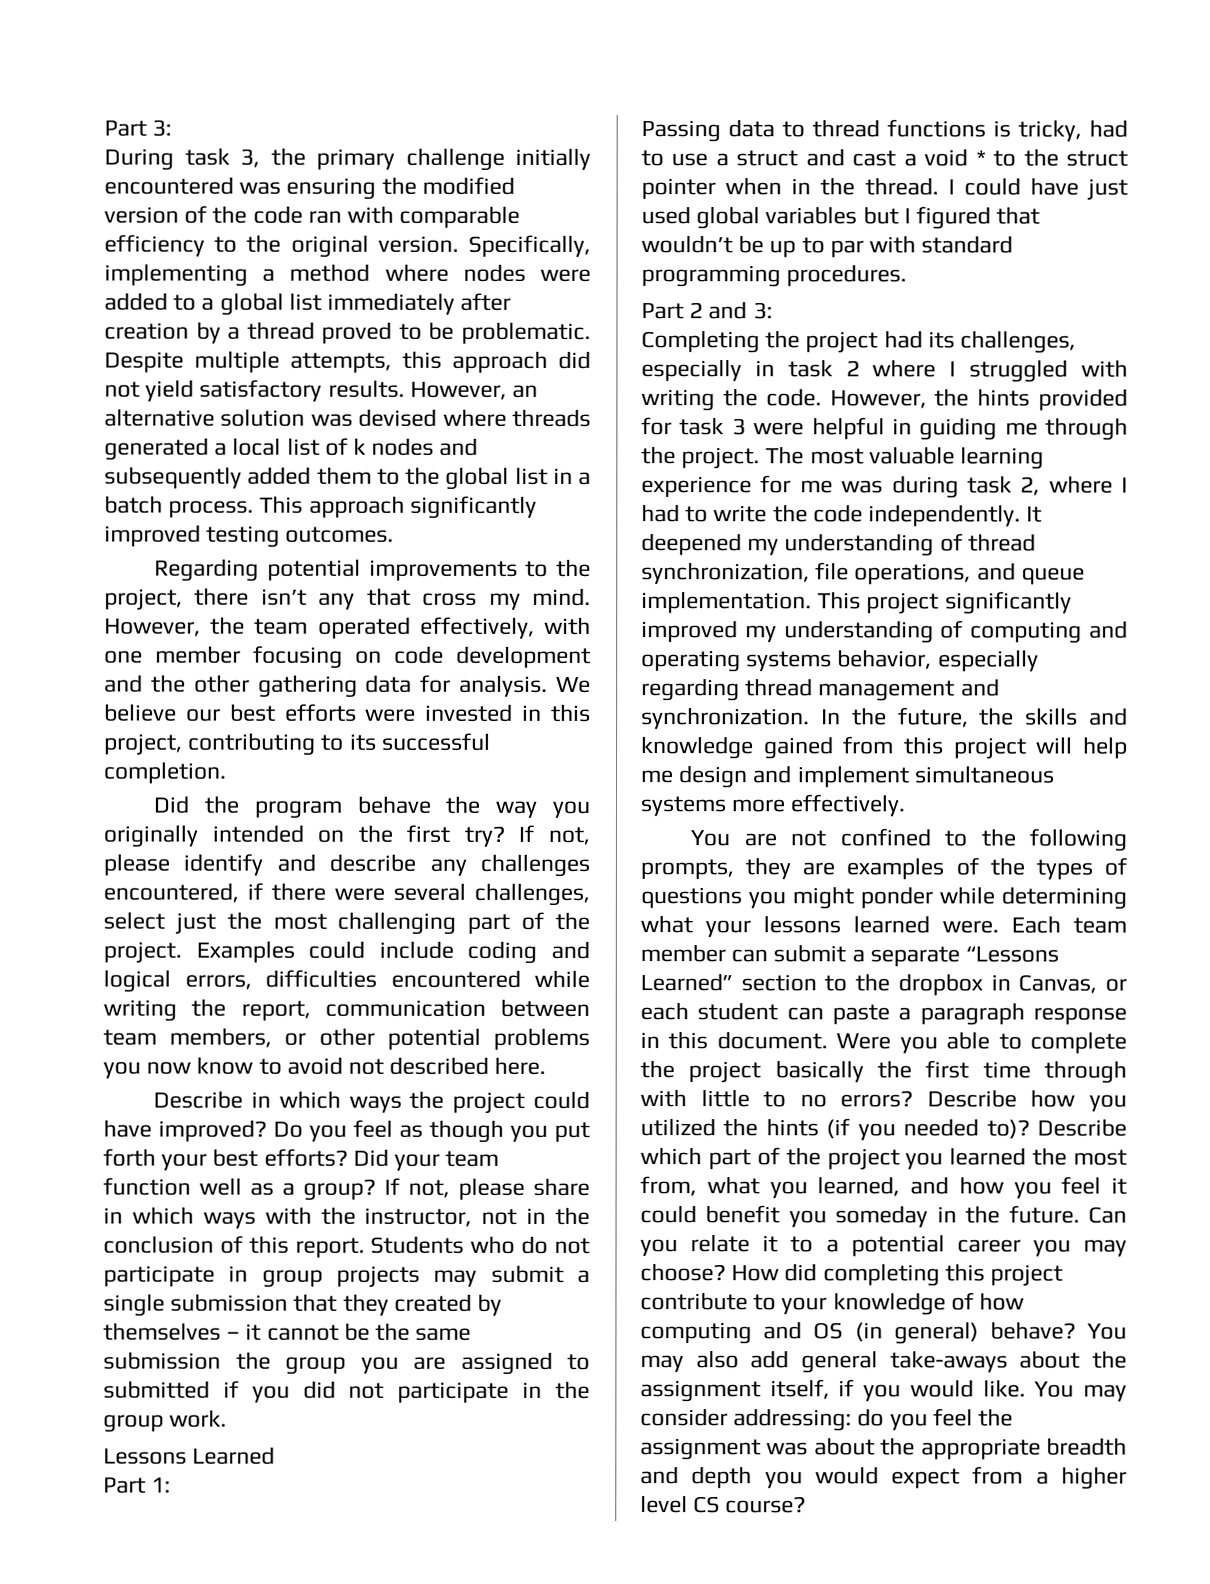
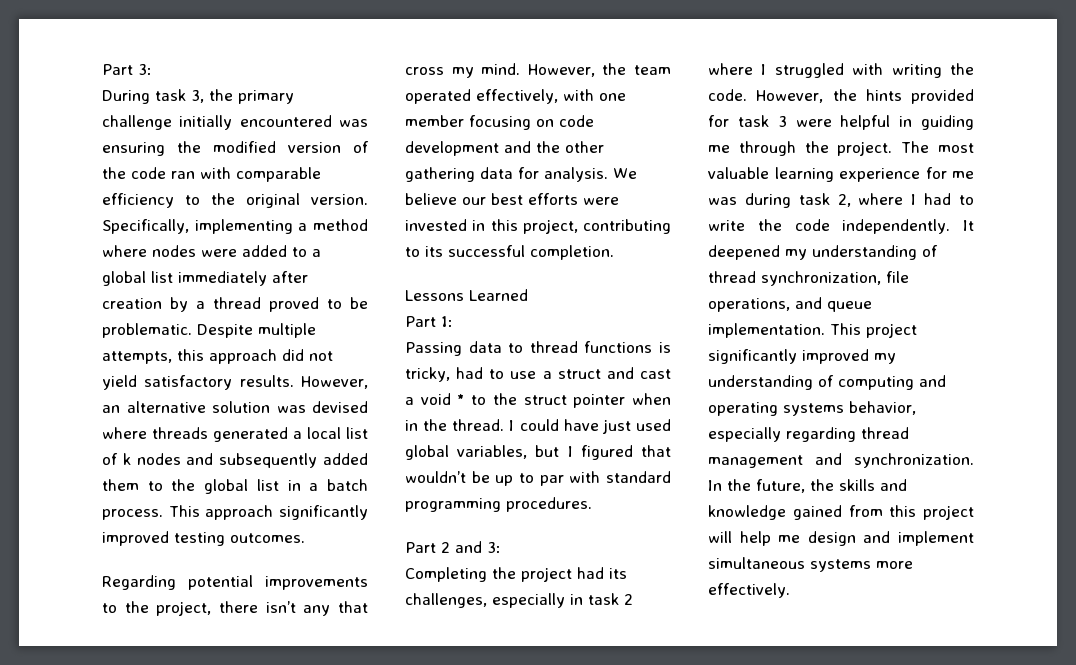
- Did the program behave the way you originally intended on the first try? If not, please identify and describe any challenges encountered, if there were several challenges, select just the most challenging part of the project. Examples could include coding and logical errors, difficulties encountered while writing the report, communication between team members, or other potential problems you now know to avoid not described here.
- Describe in which ways the project could have improved? Do you feel as though you put forth your best efforts? Did your team function well as a group? If not, please share in which ways with the instructor, not in the conclusion of this report. Students who do not participate in group projects may submit a single submission that they created by themselves – it cannot be the same submission the group you are assigned to submitted if you did not participate in the group work.
- I could have just used global variables but I figured that wouldn’t be up to par with standard programming procedures.
+ I could have just used global variables, but I figured that wouldn’t be up to par with standard programming procedures.
- You are not confined to the following prompts, they are examples of the types of questions you might ponder while determining what your lessons learned were. Each team member can submit a separate “Lessons Learned” section to the dropbox in Canvas, or each student can paste a paragraph response in this document. Were you able to complete the project basically the first time through with little to no errors? Describe how you utilized the hints (if you needed to)? Describe which part of the project you learned the most from, what you learned, and how you feel it could benefit you someday in the future. Can you relate it to a potential career you may choose? How did completing this project contribute to your knowledge of how computing and OS (in general) behave? You may also add general take-aways about the assignment itself, if you would like. You may consider addressing: do you feel the assignment was about the appropriate breadth and depth you would expect from a higher level CS course?

